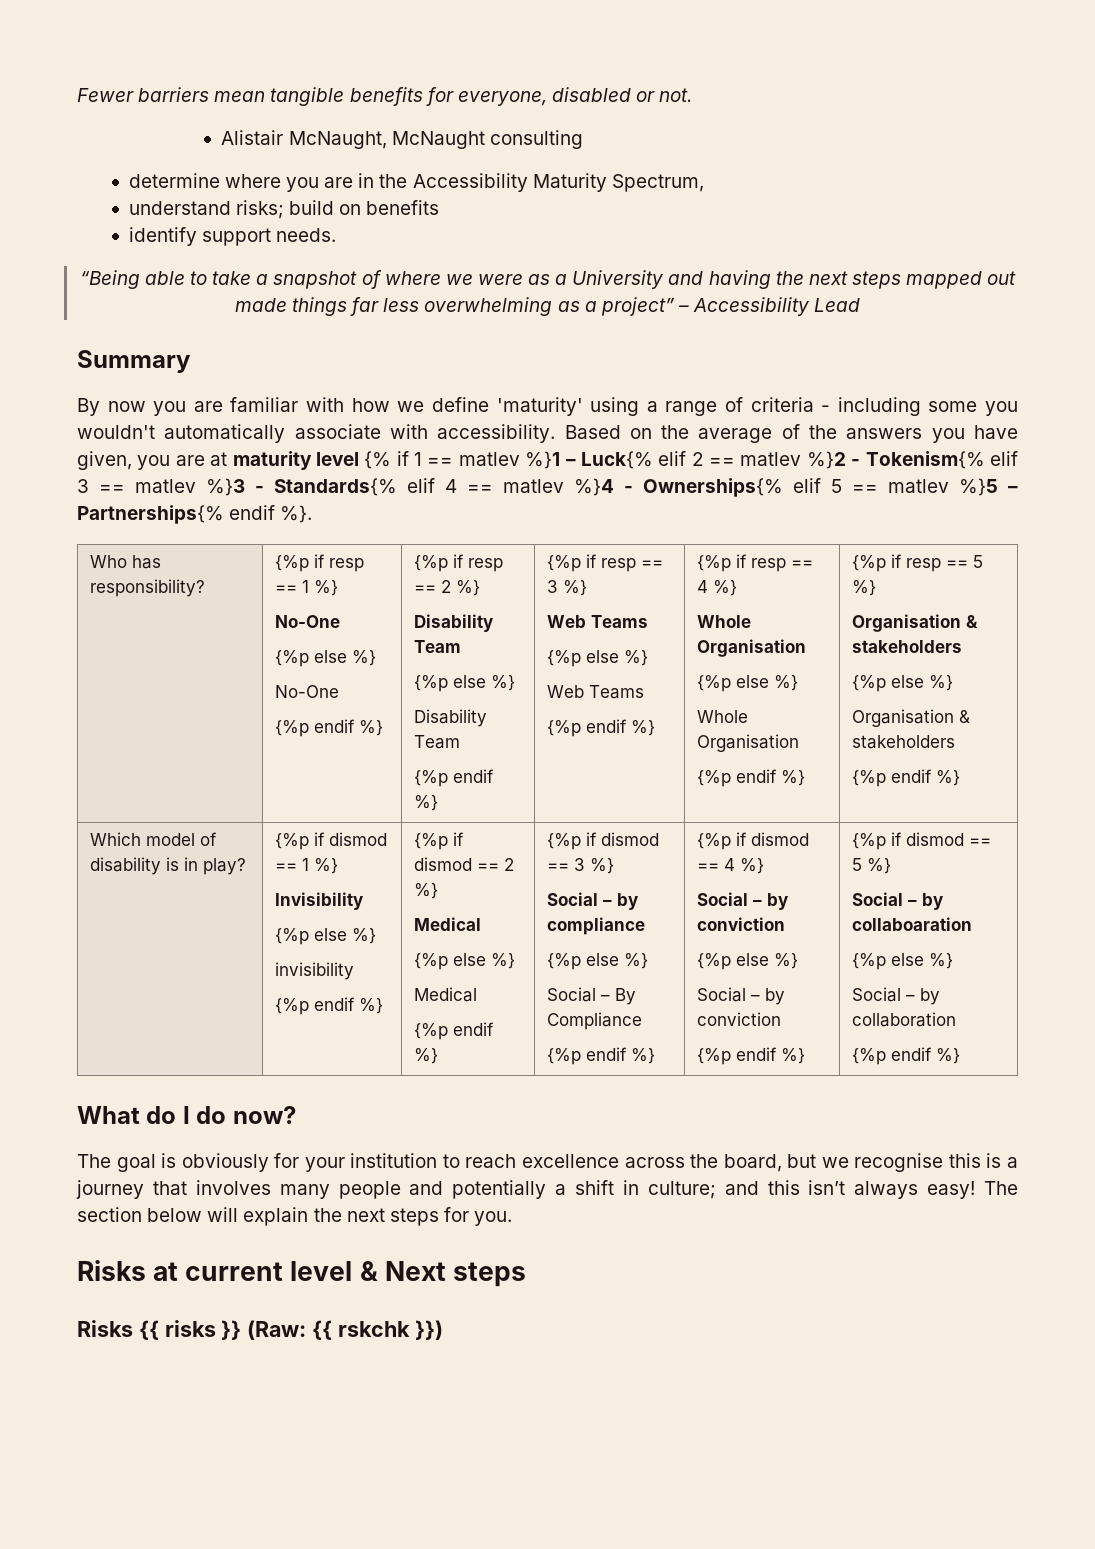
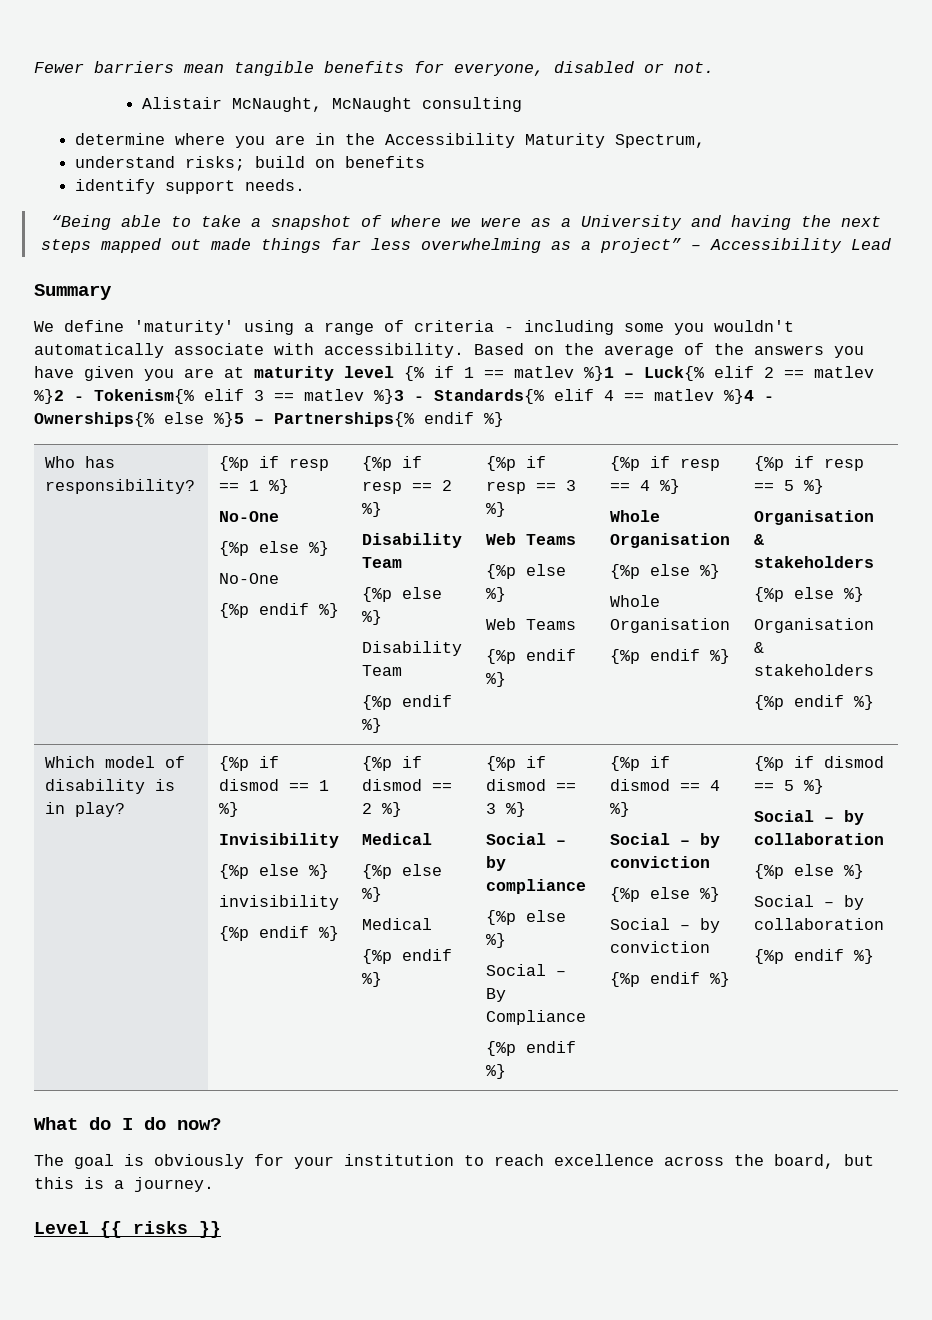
- By now you are familiar with how we define 'maturity' using a range of criteria - including some you wouldn't automatically associate with accessibility.
+ We define 'maturity' using a range of criteria - including some you wouldn't automatically associate with accessibility.
- Based on the average of the answers you have given, you are at maturity level {% if 1 == matlev %}1 – Luck{% elif 2 == matlev %}2 - Tokenism{% elif 3 == matlev %}3 - Standards{% elif 4 == matlev %}4 - Ownerships{% elif 5 == matlev %}5 – Partnerships{% endif %}.
+ Based on the average of the answers you have given you are at maturity level {% if 1 == matlev %}1 – Luck{% elif 2 == matlev %}2 - Tokenism{% elif 3 == matlev %}3 - Standards{% elif 4 == matlev %}4 - Ownerships{% else %}5 – Partnerships{% endif %}
  {%p if dismod == 5 %}
- Social – by collaboaration
+ Social – by collaboration
- The goal is obviously for your institution to reach excellence across the board, but we recognise this is a journey that involves many people and potentially a shift in culture; and this isn’t always easy! The section below will explain the next steps for you.
- Risks at current level & Next steps
- Risks {{ risks }} (Raw: {{ rskchk }})
+ The goal is obviously for your institution to reach excellence across the board, but this is a journey.
+ Level {{ risks }}

